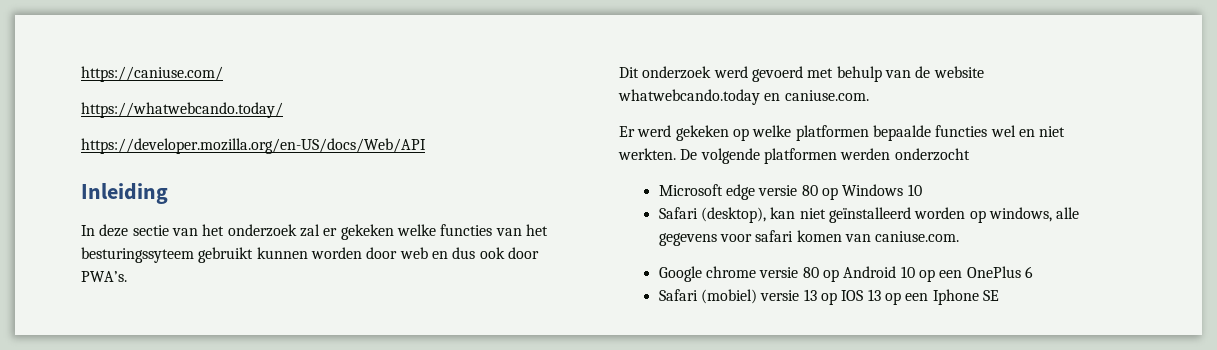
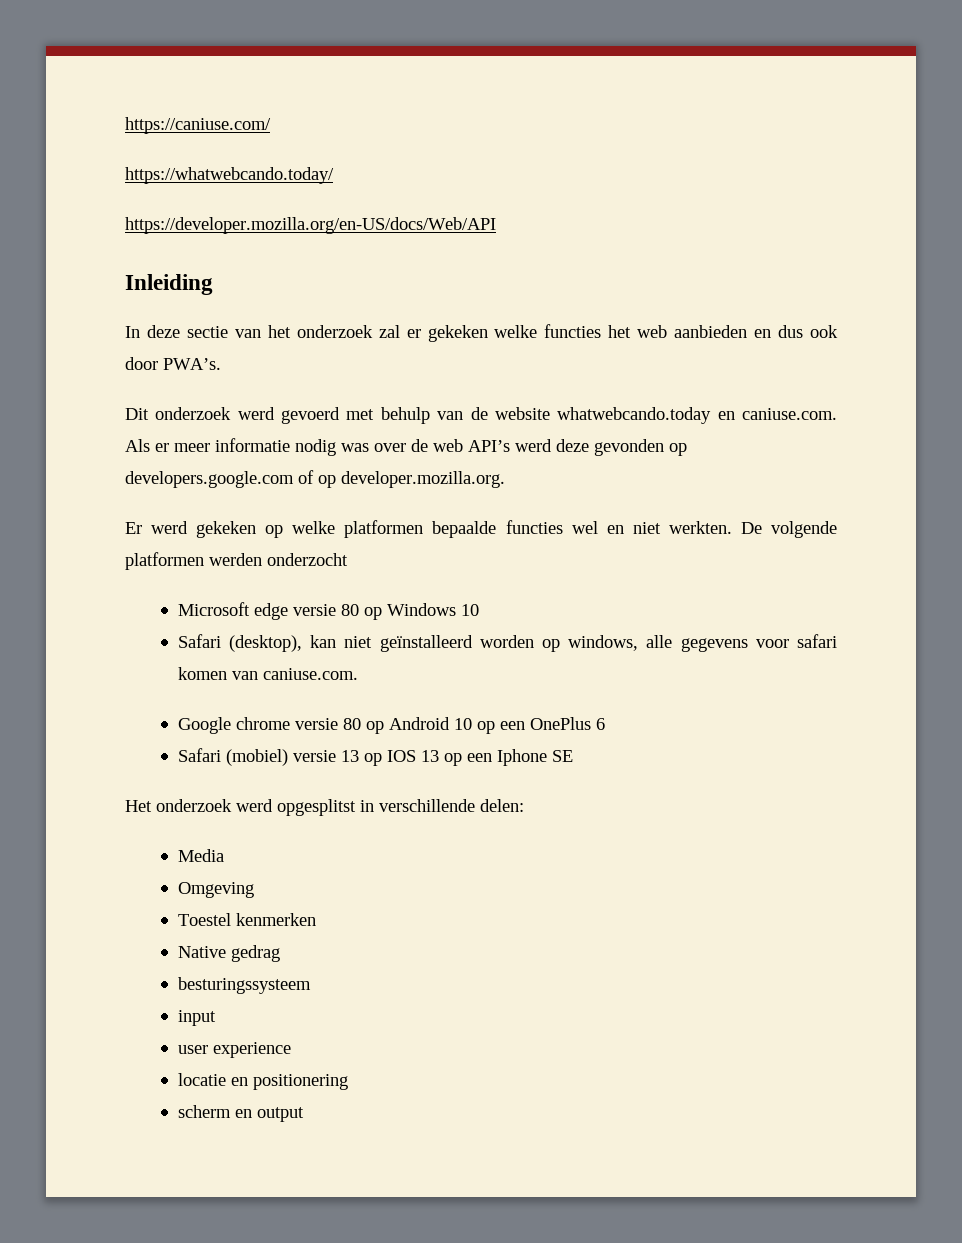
- In deze sectie van het onderzoek zal er gekeken welke functies van het besturingssyteem gebruikt kunnen worden door web en dus ook door PWA’s.
+ In deze sectie van het onderzoek zal er gekeken welke functies het web aanbieden en dus ook door PWA’s.
- Dit onderzoek werd gevoerd met behulp van de website whatwebcando.today en caniuse.com.
+ Dit onderzoek werd gevoerd met behulp van de website whatwebcando.today en caniuse.com. Als er meer informatie nodig was over de web API’s werd deze gevonden op developers.google.com of op developer.mozilla.org.
+ Het onderzoek werd opgesplitst in verschillende delen:
+ Media
+ Omgeving
+ Toestel kenmerken
+ Native gedrag
+ besturingssysteem
+ input
+ user experience
+ locatie en positionering
+ scherm en output

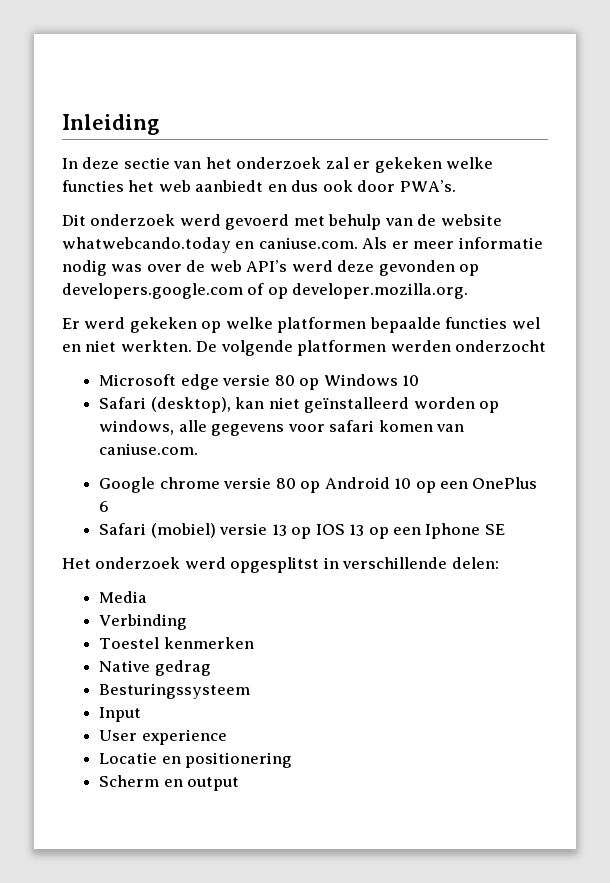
- https://caniuse.com/
- https://whatwebcando.today/
- https://developer.mozilla.org/en-US/docs/Web/API
- In deze sectie van het onderzoek zal er gekeken welke functies het web aanbieden en dus ook door PWA’s.
+ In deze sectie van het onderzoek zal er gekeken welke functies het web aanbiedt en dus ook door PWA’s.
- Omgeving
+ Verbinding
- besturingssysteem
- input
- user experience
+ Besturingssysteem
+ Input
+ User experience
- locatie en positionering
+ Locatie en positionering
- scherm en output
+ Scherm en output

